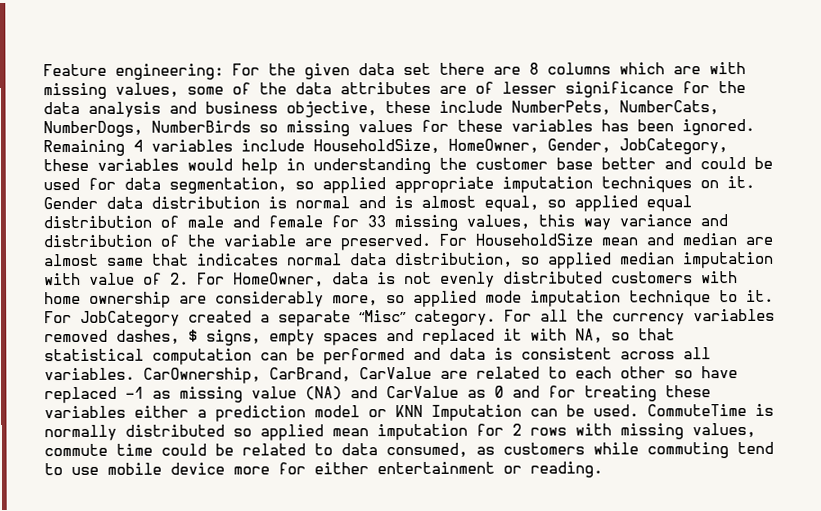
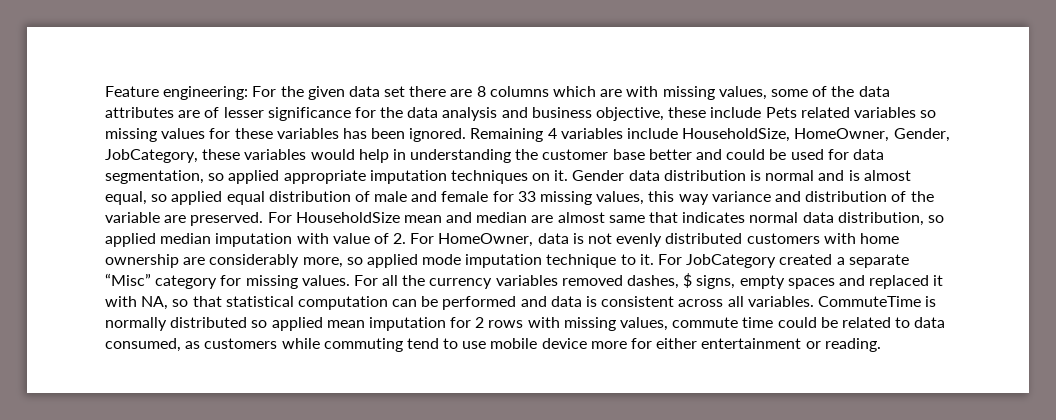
- Feature engineering: For the given data set there are 8 columns which are with missing values, some of the data attributes are of lesser significance for the data analysis and business objective, these include NumberPets, NumberCats, NumberDogs, NumberBirds so missing values for these variables has been ignored.
+ Feature engineering: For the given data set there are 8 columns which are with missing values, some of the data attributes are of lesser significance for the data analysis and business objective, these include Pets related variables so missing values for these variables has been ignored.
- For JobCategory created a separate “Misc” category.
+ For JobCategory created a separate “Misc” category for missing values.
- CarOwnership, CarBrand, CarValue are related to each other so have replaced -1 as missing value (NA) and CarValue as 0 and for treating these variables either a prediction model or KNN Imputation can be used.

